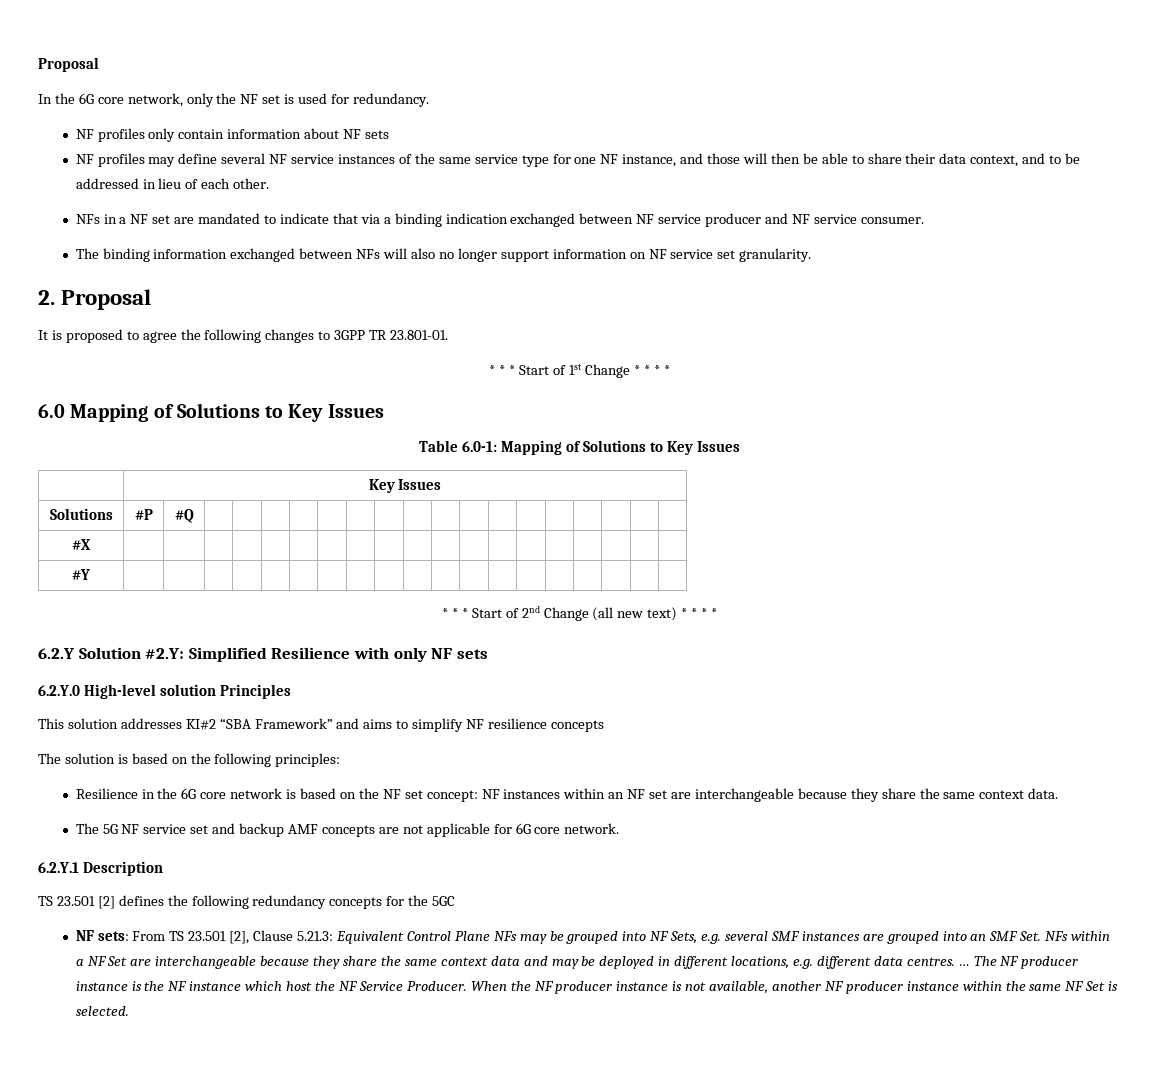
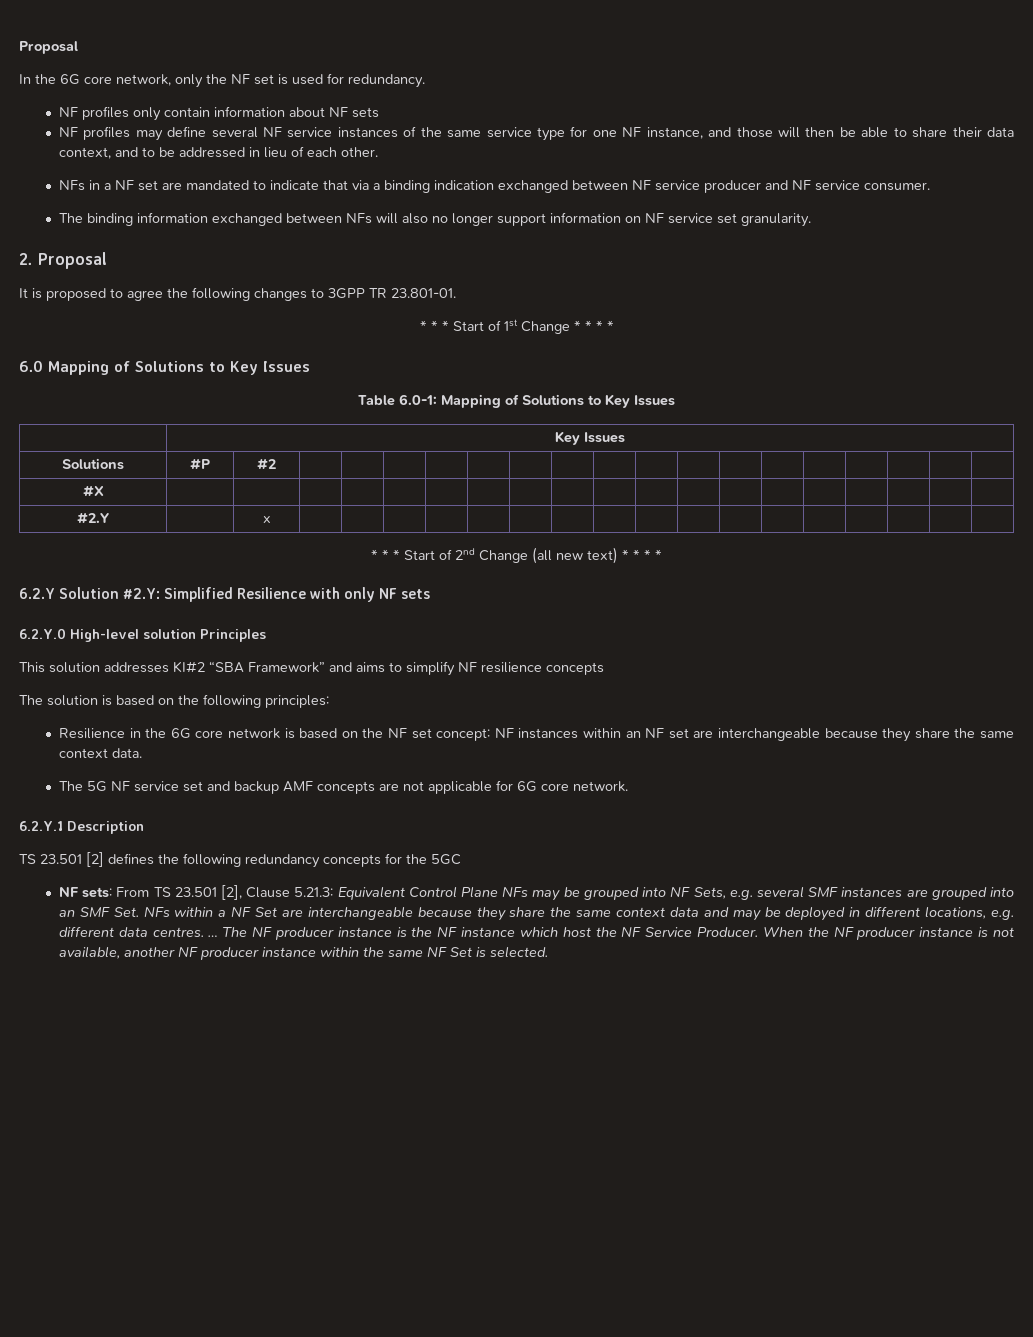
- Solutions | #P | #Q | | | | | | | | | | | | | | | | |
+ Solutions | #P | #2 | | | | | | | | | | | | | | | | |
- #Y | | | | | | | | | | | | | | | | | | |
+ #2.Y | | x | | | | | | | | | | | | | | | | |

